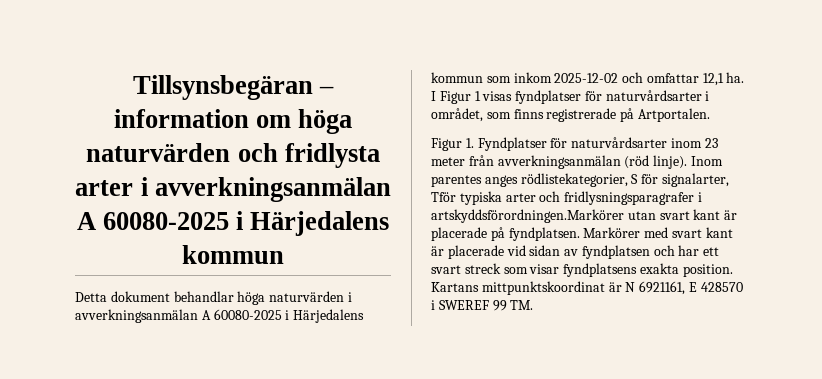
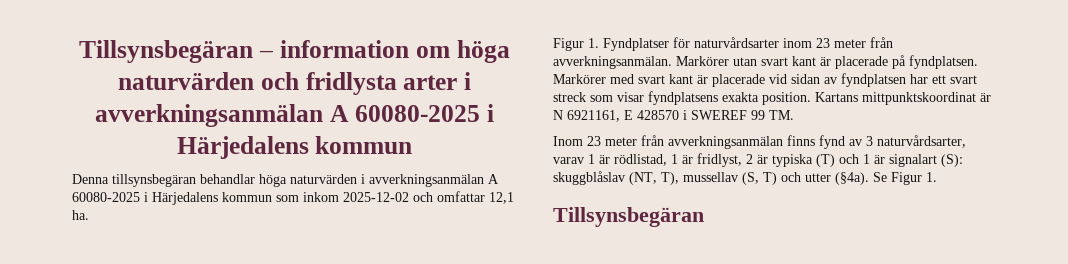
- Detta dokument behandlar höga naturvärden i avverkningsanmälan A 60080-2025 i Härjedalens kommun som inkom 2025-12-02 och omfattar 12,1 ha. I Figur 1 visas fyndplatser för naturvårdsarter i området, som finns registrerade på Artportalen.
+ Denna tillsynsbegäran behandlar höga naturvärden i avverkningsanmälan A 60080-2025 i Härjedalens kommun som inkom 2025-12-02 och omfattar 12,1 ha.
- Figur 1. Fyndplatser för naturvårdsarter inom 23 meter från avverkningsanmälan (röd linje). Inom parentes anges rödlistekategorier, S för signalarter, Tför typiska arter och fridlysningsparagrafer i artskyddsförordningen.Markörer utan svart kant är placerade på fyndplatsen.
+ Figur 1. Fyndplatser för naturvårdsarter inom 23 meter från avverkningsanmälan. Markörer utan svart kant är placerade på fyndplatsen.
- Markörer med svart kant är placerade vid sidan av fyndplatsen och har ett svart streck som visar fyndplatsens exakta position.
+ Markörer med svart kant är placerade vid sidan av fyndplatsen har ett svart streck som visar fyndplatsens exakta position.
+ Inom 23 meter från avverkningsanmälan finns fynd av 3 naturvårdsarter, varav 1 är rödlistad, 1 är fridlyst, 2 är typiska (T) och 1 är signalart (S): skuggblåslav (NT, T), mussellav (S, T) och utter (§4a). Se Figur 1.
+ Tillsynsbegäran

